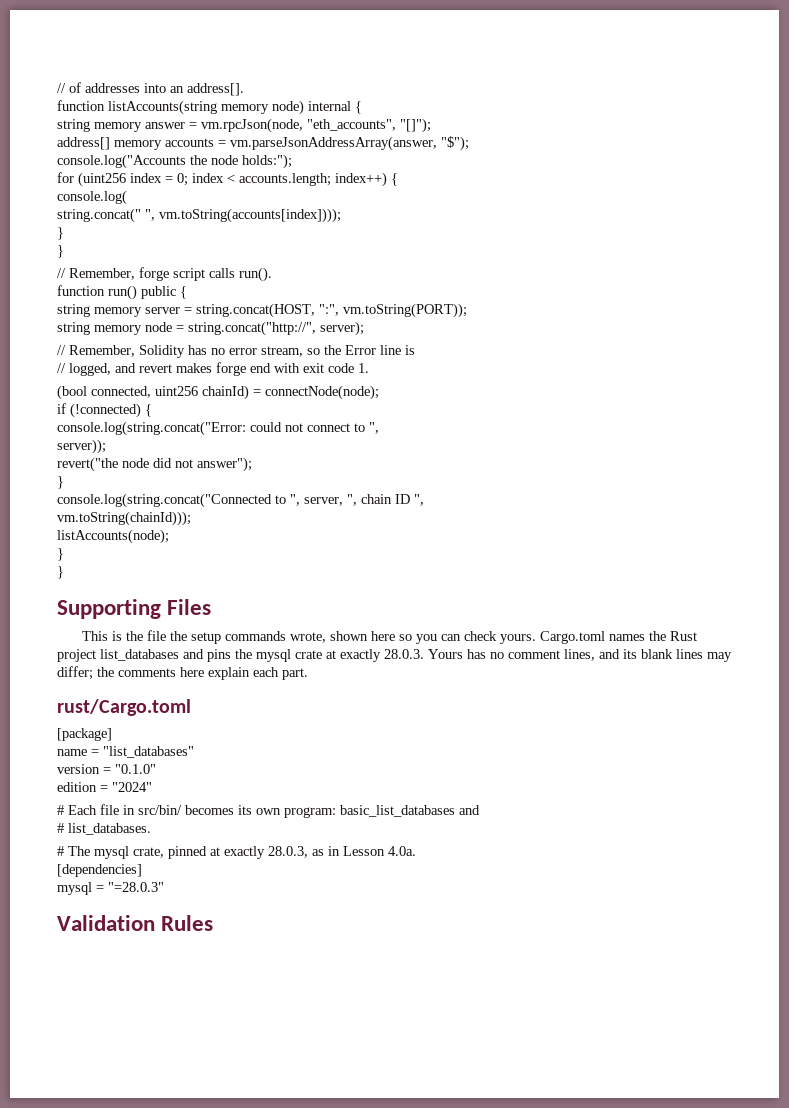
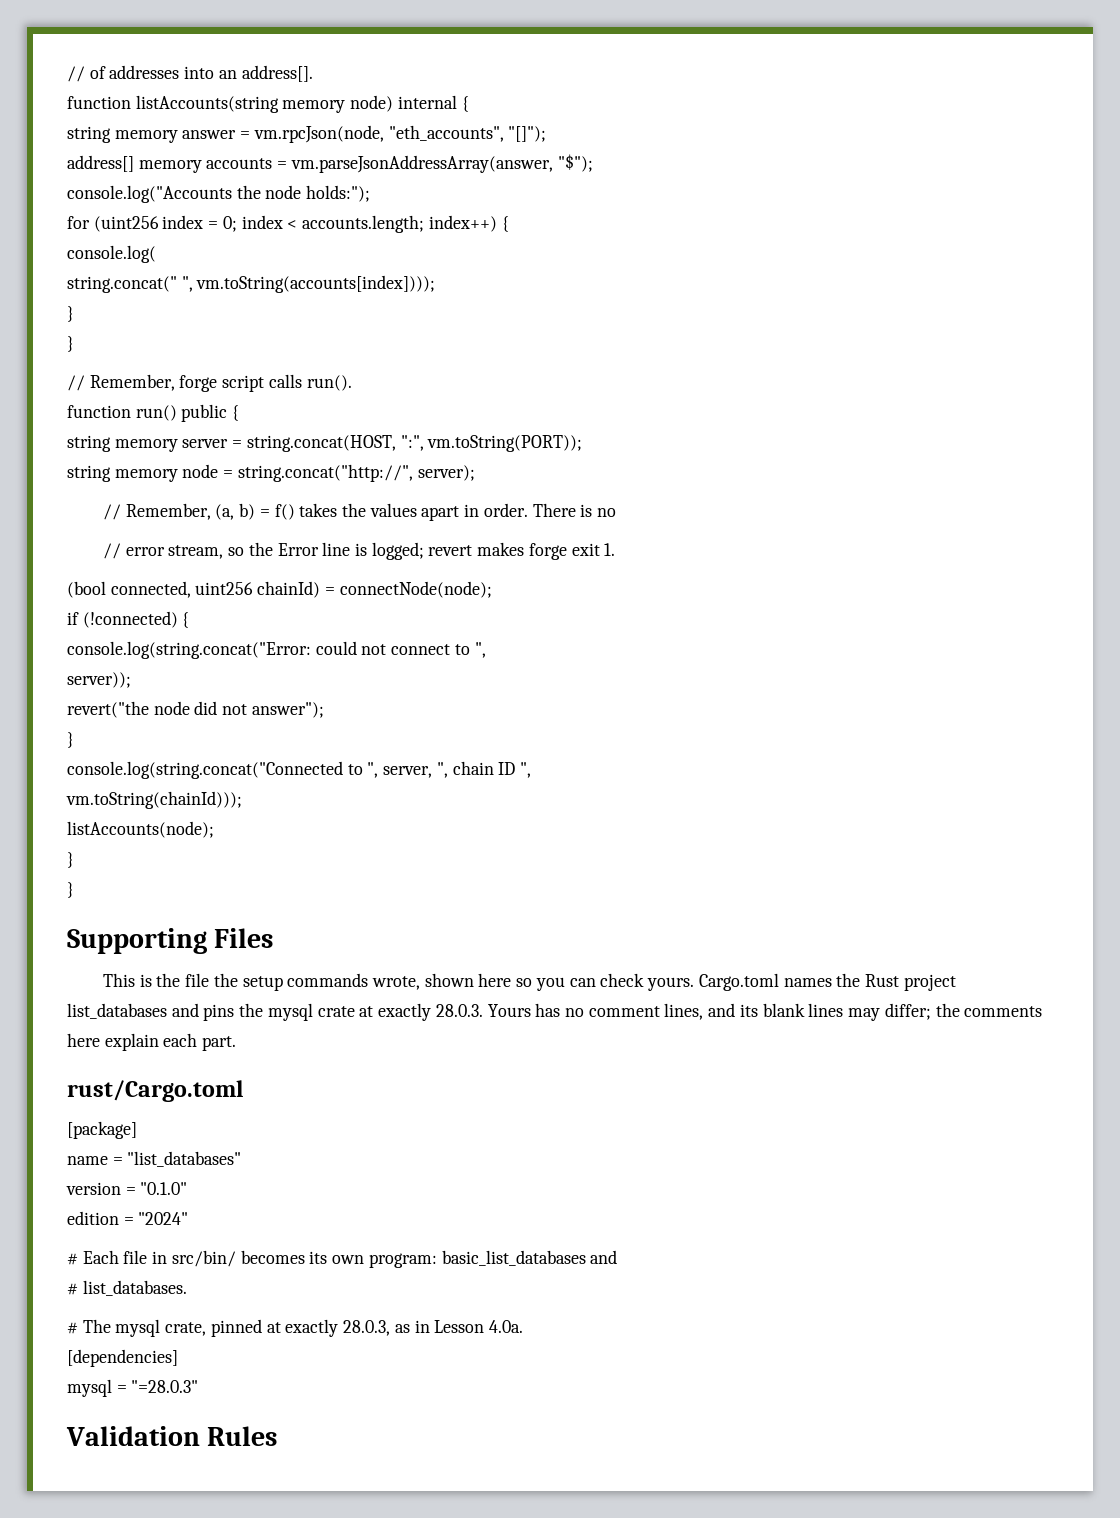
- // Remember, Solidity has no error stream, so the Error line is
- // logged, and revert makes forge end with exit code 1.
+ // Remember, (a, b) = f() takes the values apart in order. There is no
+ // error stream, so the Error line is logged; revert makes forge exit 1.

